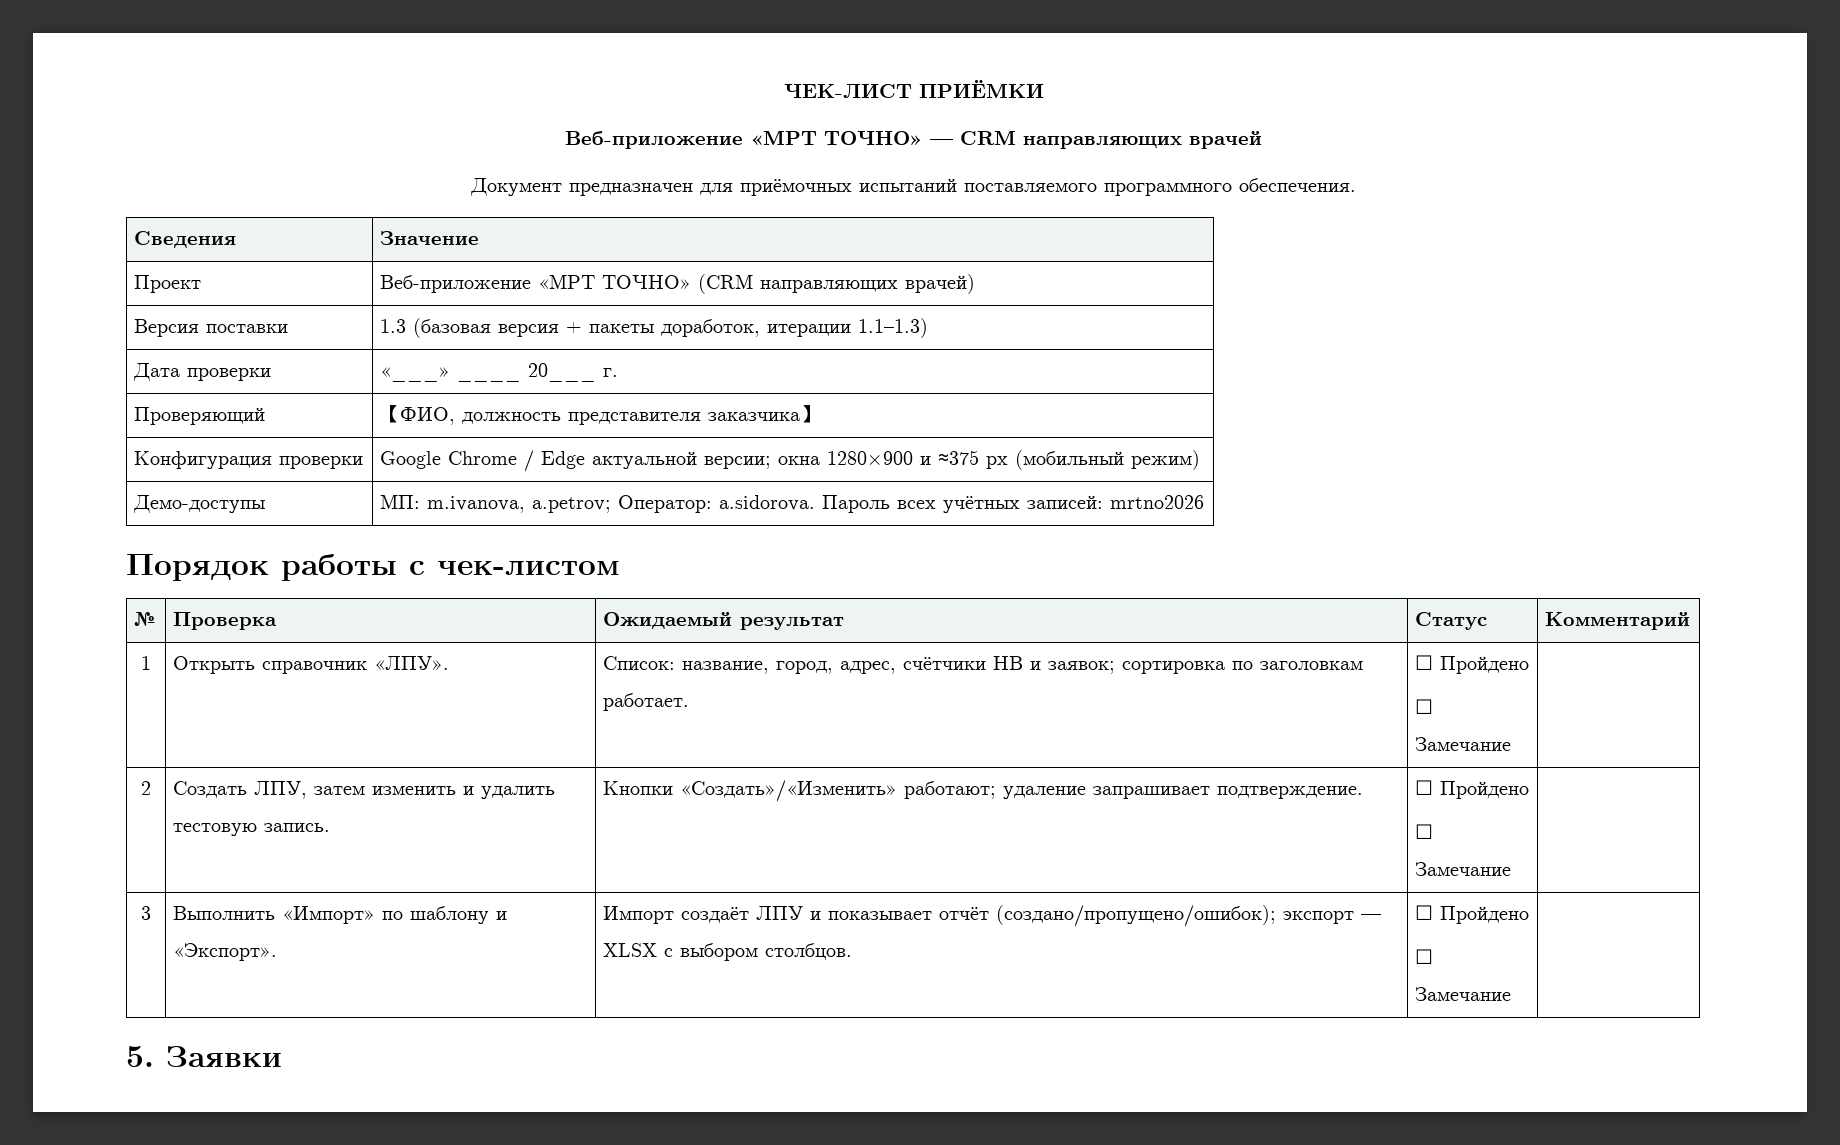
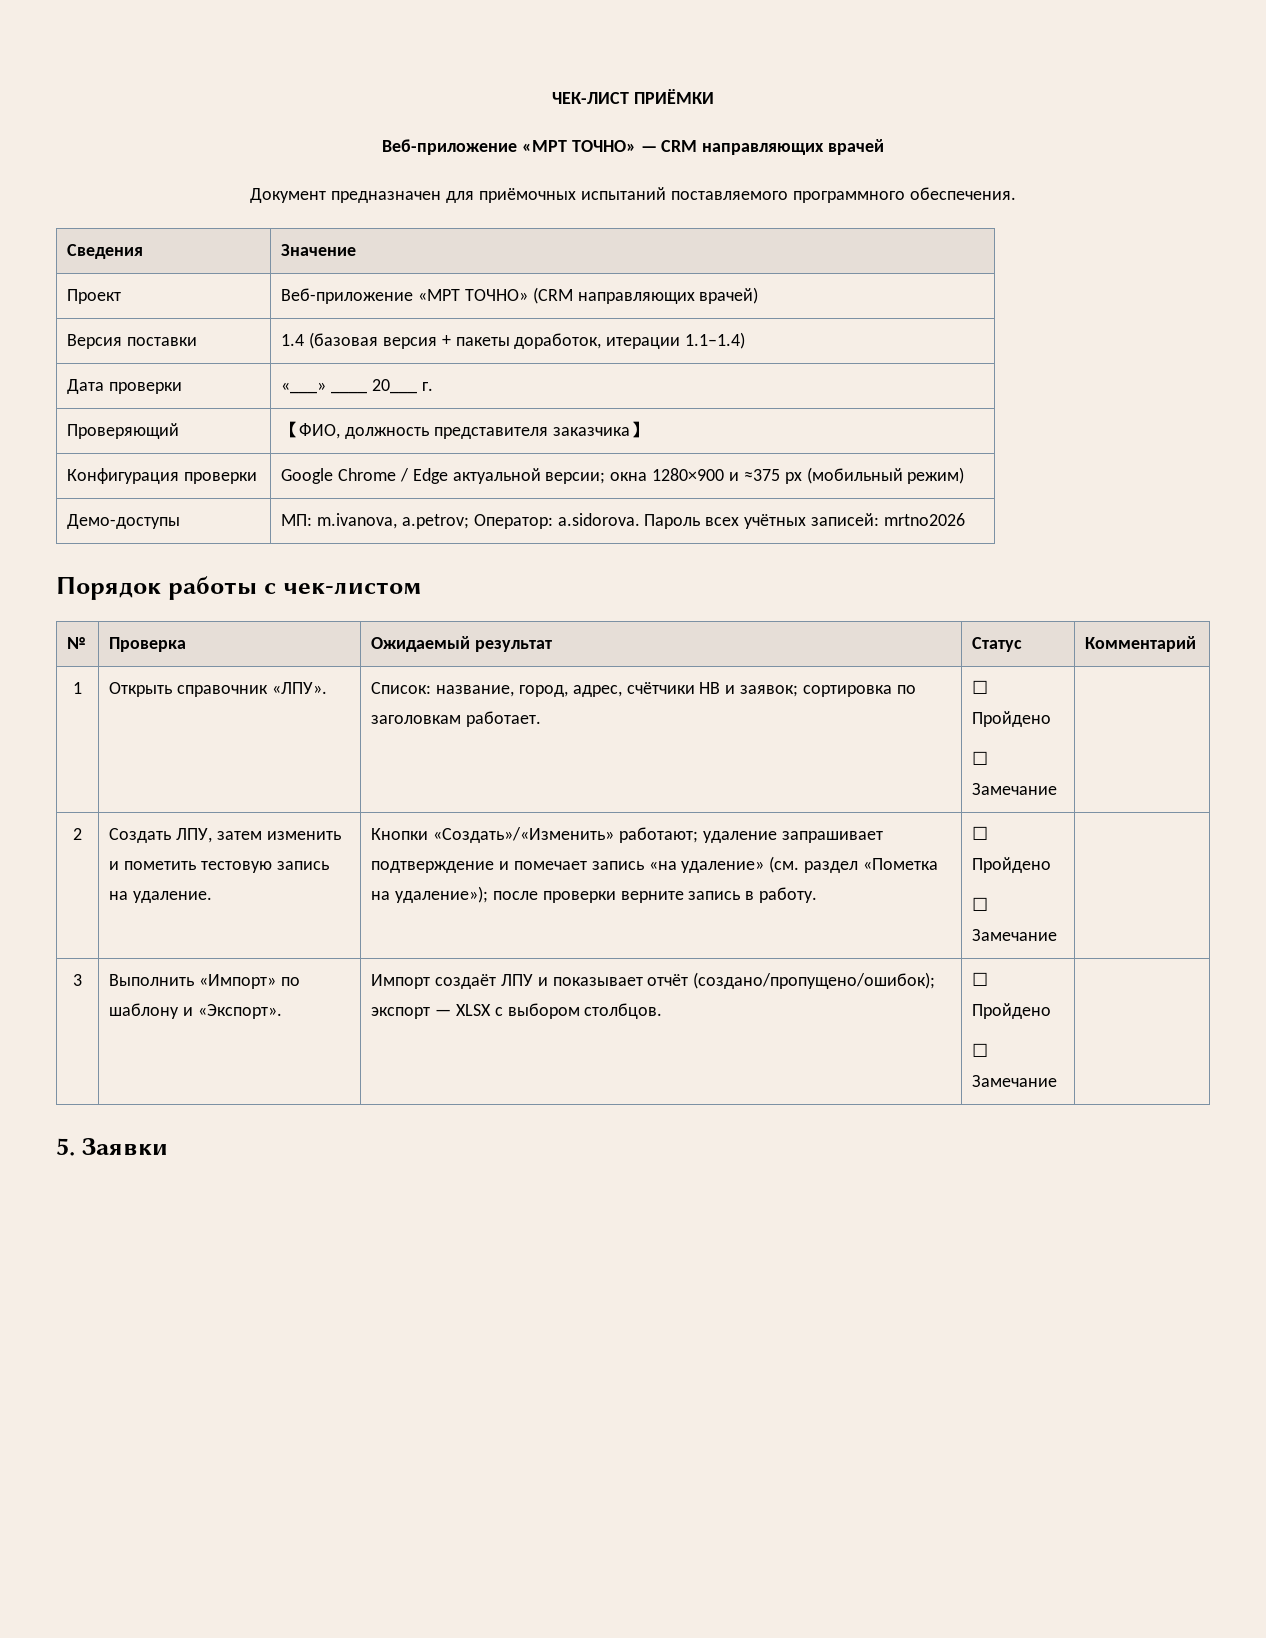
- Версия поставки | 1.3 (базовая версия + пакеты доработок, итерации 1.1–1.3)
+ Версия поставки | 1.4 (базовая версия + пакеты доработок, итерации 1.1–1.4)
- 2 | Создать ЛПУ, затем изменить и удалить тестовую запись. | Кнопки «Создать»/«Изменить» работают; удаление запрашивает подтверждение. | ☐ Пройдено
+ 2 | Создать ЛПУ, затем изменить и пометить тестовую запись на удаление. | Кнопки «Создать»/«Изменить» работают; удаление запрашивает подтверждение и помечает запись «на удаление» (см. раздел «Пометка на удаление»); после проверки верните запись в работу. | ☐ Пройдено

